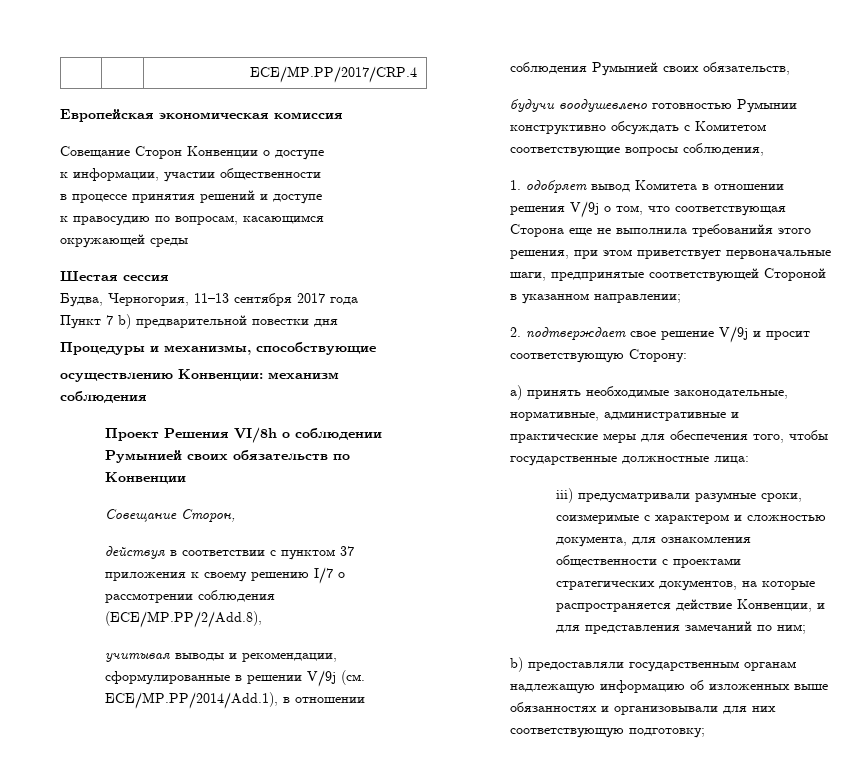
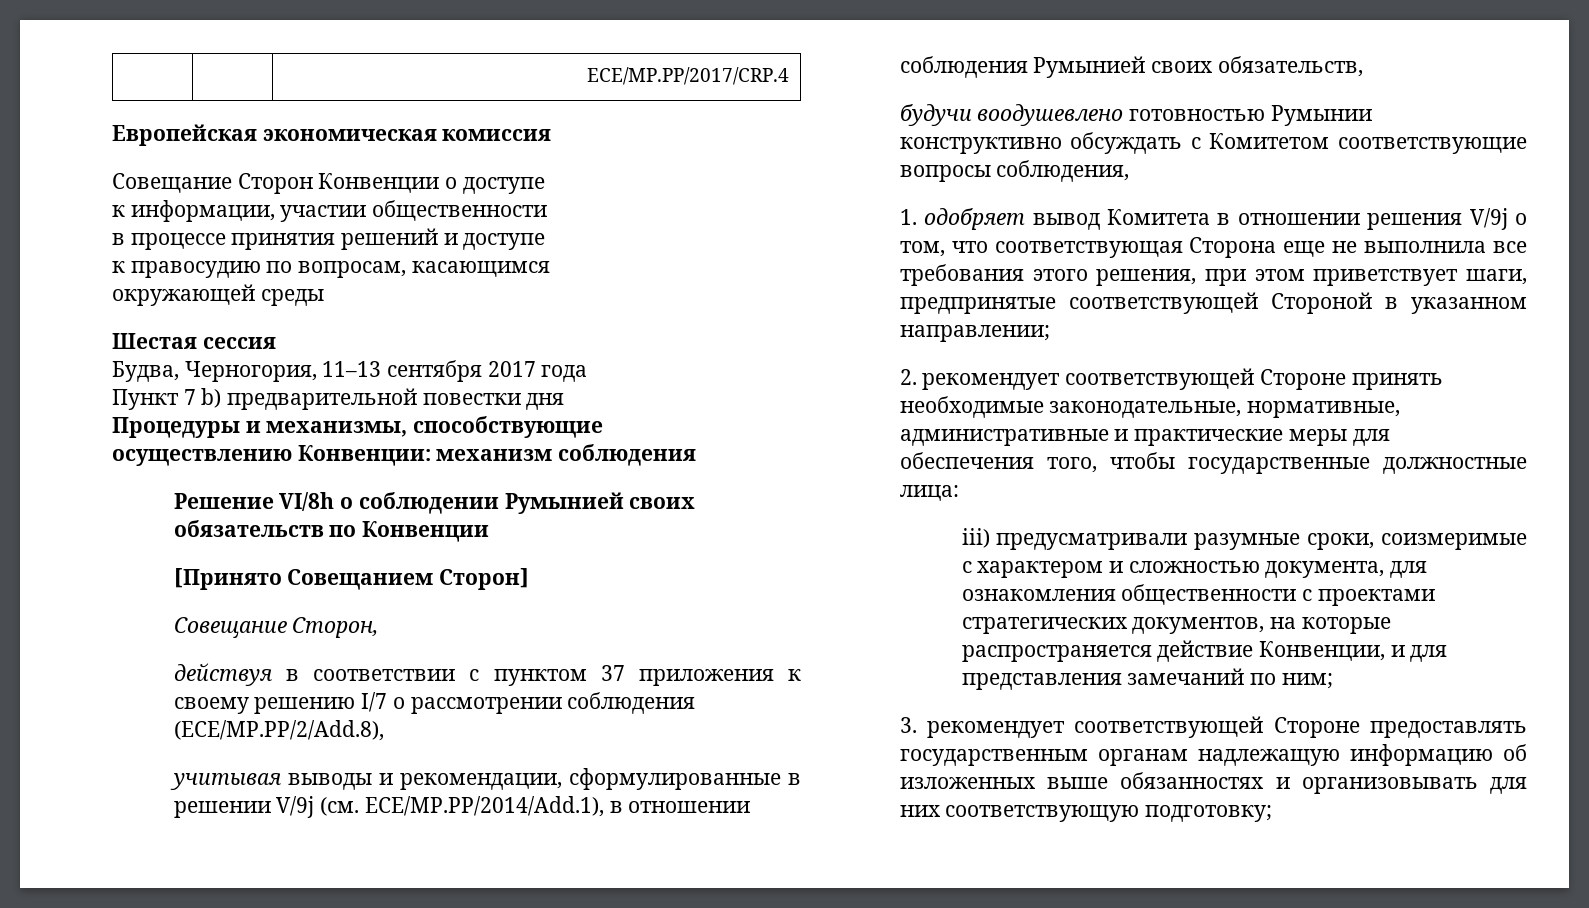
- Проект Решения VI/8h о соблюдении Румынией своих обязательств по Конвенции
+ Решение VI/8h о соблюдении Румынией своих обязательств по Конвенции
+ [Принято Совещанием Сторон]
- 1. одобряет вывод Комитета в отношении решения V/9j о том, что соответствующая Сторона еще не выполнила требованийя этого решения, при этом приветствует первоначальные шаги, предпринятые соответствующей Стороной в указанном направлении;
+ 1. одобряет вывод Комитета в отношении решения V/9j о том, что соответствующая Сторона еще не выполнила все требования этого решения, при этом приветствует шаги, предпринятые соответствующей Стороной в указанном направлении;
- 2. подтверждает свое решение V/9j и просит соответствующую Сторону:
- а) принять необходимые законодательные, нормативные, административные и практические меры для обеспечения того, чтобы государственные должностные лица:
+ 2. рекомендует соответствующей Стороне принять необходимые законодательные, нормативные, административные и практические меры для обеспечения того, чтобы государственные должностные лица:
- b) предоставляли государственным органам надлежащую информацию об изложенных выше обязанностях и организовывали для них соответствующую подготовку;
+ 3. рекомендует соответствующей Стороне предоставлять государственным органам надлежащую информацию об изложенных выше обязанностях и организовывать для них соответствующую подготовку;

